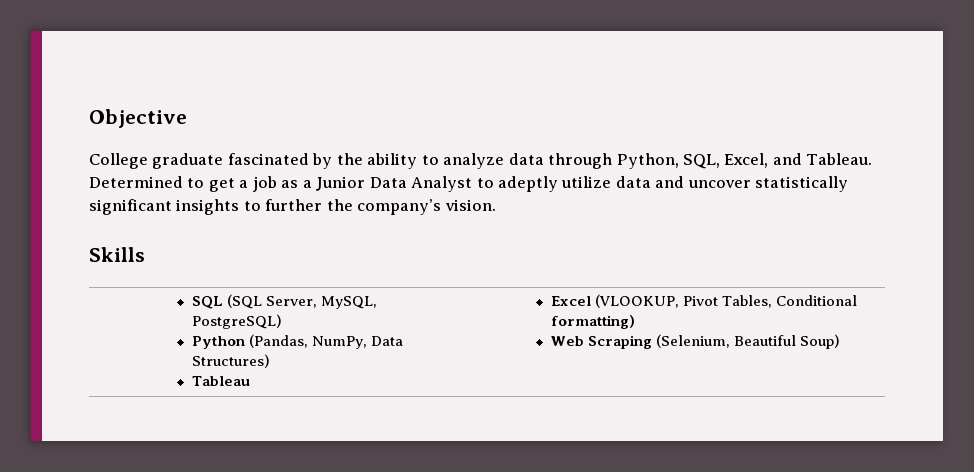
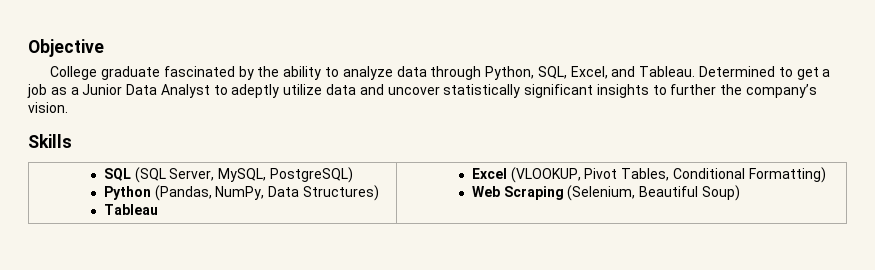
  SQL (SQL Server, MySQL, PostgreSQL)
  Python (Pandas, NumPy, Data Structures)
- Tableau | Excel (VLOOKUP, Pivot Tables, Conditional formatting)
+ Tableau | Excel (VLOOKUP, Pivot Tables, Conditional Formatting)

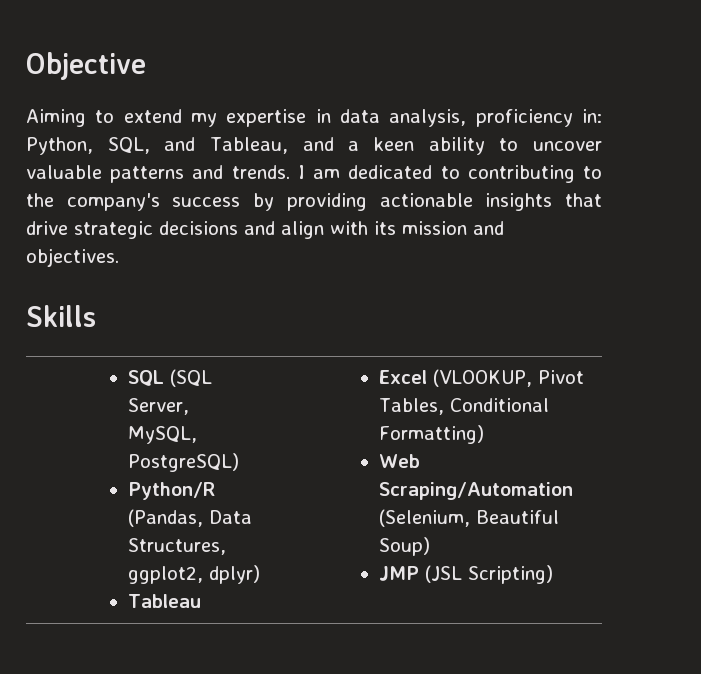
- College graduate fascinated by the ability to analyze data through Python, SQL, Excel, and Tableau. Determined to get a job as a Junior Data Analyst to adeptly utilize data and uncover statistically significant insights to further the company’s vision.
+ Aiming to extend my expertise in data analysis, proficiency in: Python, SQL, and Tableau, and a keen ability to uncover valuable patterns and trends. I am dedicated to contributing to the company's success by providing actionable insights that drive strategic decisions and align with its mission and objectives.
  SQL (SQL Server, MySQL, PostgreSQL)
- Python (Pandas, NumPy, Data Structures)
+ Python/R (Pandas, Data Structures, ggplot2, dplyr)
  Tableau | Excel (VLOOKUP, Pivot Tables, Conditional Formatting)
- Web Scraping (Selenium, Beautiful Soup)
+ Web Scraping/Automation (Selenium, Beautiful Soup)
+ JMP (JSL Scripting)

